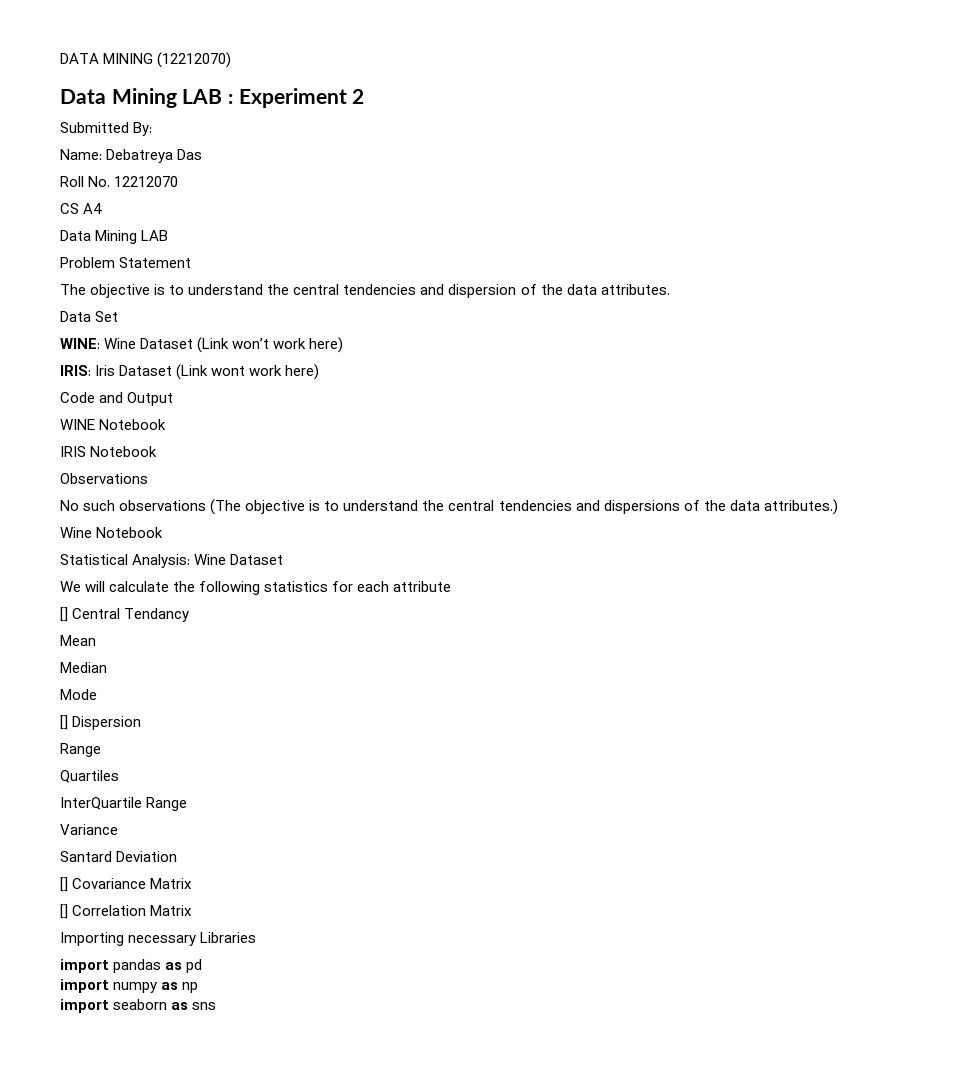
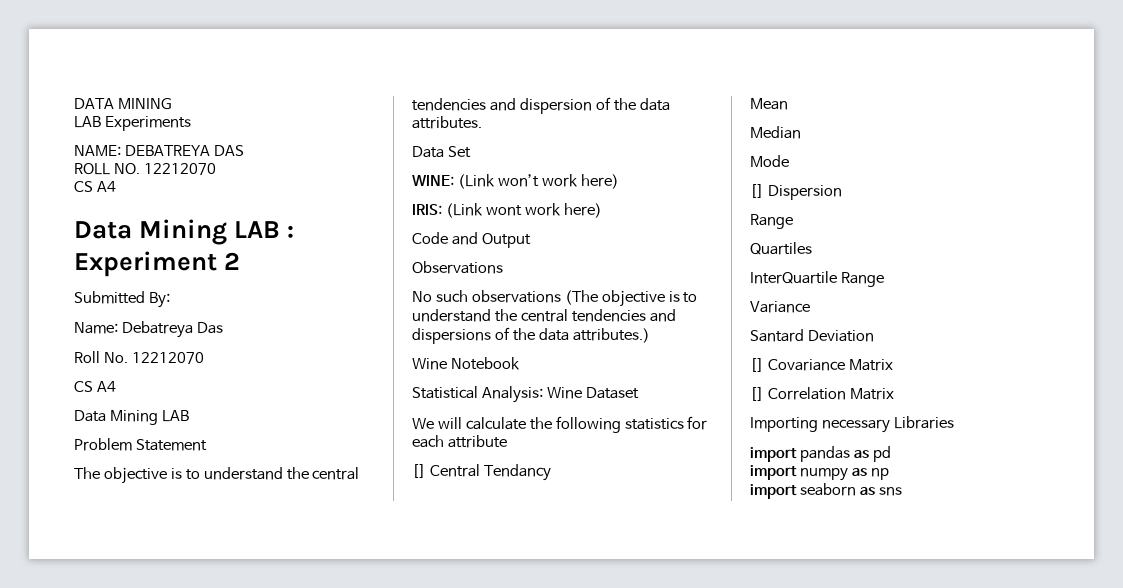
- DATA MINING (12212070)
+ DATA MINING
+ LAB Experiments
+ NAME: DEBATREYA DAS
+ ROLL NO. 12212070
+ CS A4
- WINE: Wine Dataset (Link won’t work here)
+ WINE: (Link won’t work here)
- IRIS: Iris Dataset (Link wont work here)
+ IRIS: (Link wont work here)
- WINE Notebook
- IRIS Notebook

